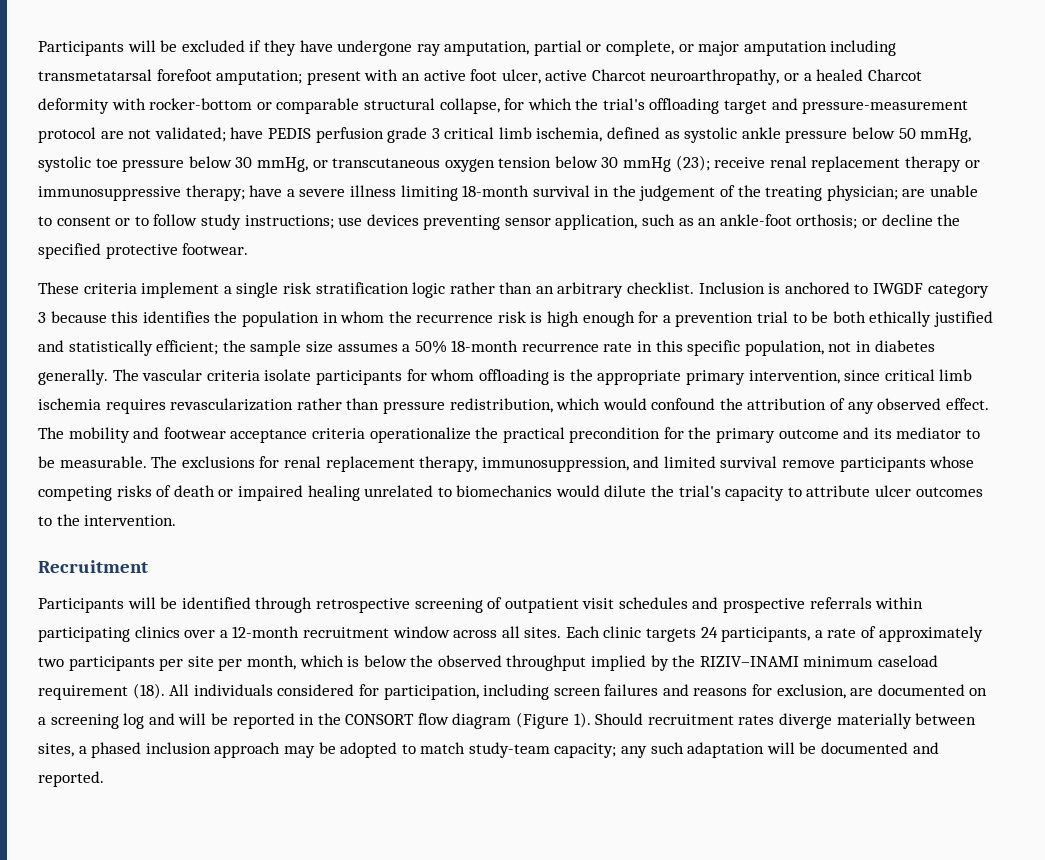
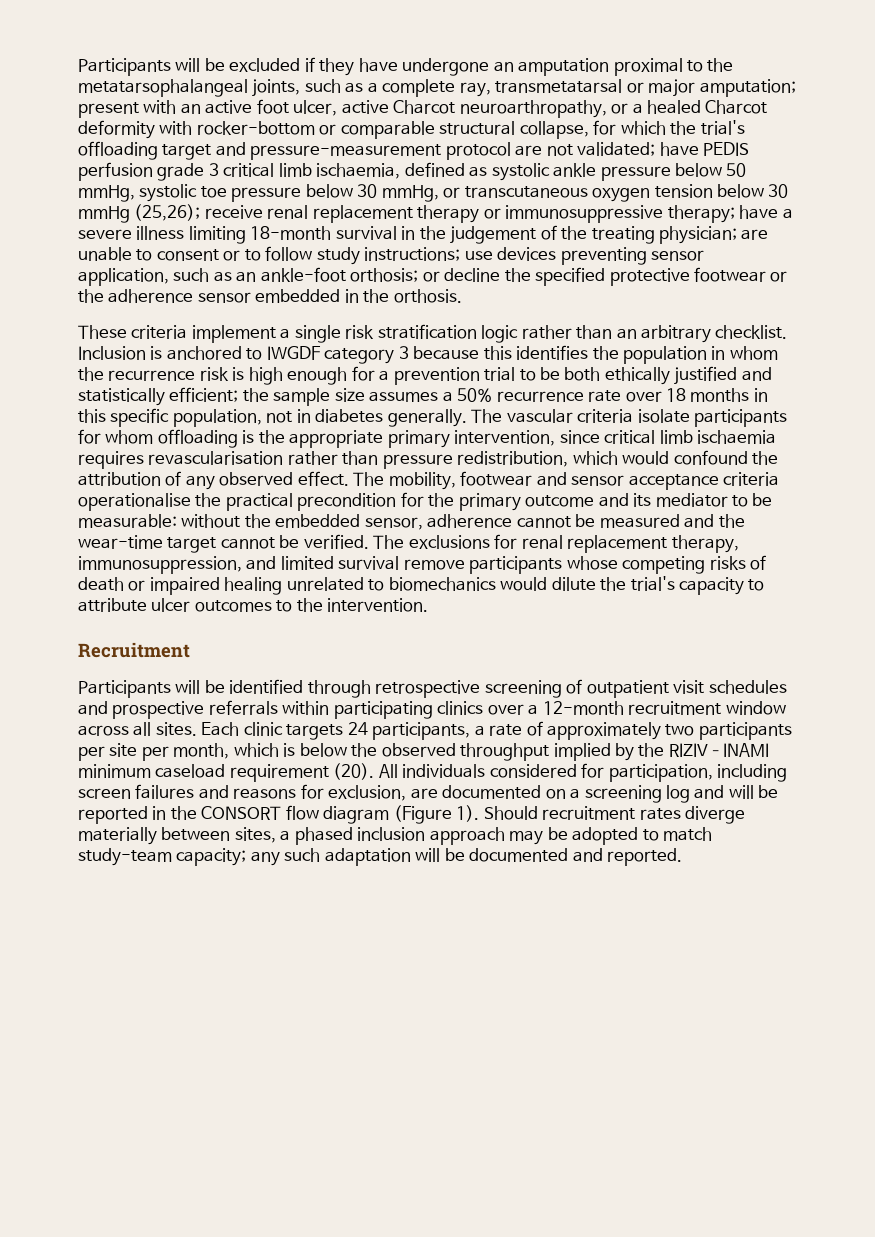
- Participants will be excluded if they have undergone ray amputation, partial or complete, or major amputation including transmetatarsal forefoot amputation;
+ Participants will be excluded if they have undergone an amputation proximal to the metatarsophalangeal joints, such as a complete ray, transmetatarsal or major amputation;
- have PEDIS perfusion grade 3 critical limb ischemia, defined as systolic ankle pressure below 50 mmHg, systolic toe pressure below 30 mmHg, or transcutaneous oxygen tension below 30 mmHg (23);
+ have PEDIS perfusion grade 3 critical limb ischaemia, defined as systolic ankle pressure below 50 mmHg, systolic toe pressure below 30 mmHg, or transcutaneous oxygen tension below 30 mmHg (25,26);
- or decline the specified protective footwear.
+ or decline the specified protective footwear or the adherence sensor embedded in the orthosis.
- Inclusion is anchored to IWGDF category 3 because this identifies the population in whom the recurrence risk is high enough for a prevention trial to be both ethically justified and statistically efficient; the sample size assumes a 50% 18-month recurrence rate in this specific population, not in diabetes generally.
+ Inclusion is anchored to IWGDF category 3 because this identifies the population in whom the recurrence risk is high enough for a prevention trial to be both ethically justified and statistically efficient; the sample size assumes a 50% recurrence rate over 18 months in this specific population, not in diabetes generally.
- The vascular criteria isolate participants for whom offloading is the appropriate primary intervention, since critical limb ischemia requires revascularization rather than pressure redistribution, which would confound the attribution of any observed effect.
+ The vascular criteria isolate participants for whom offloading is the appropriate primary intervention, since critical limb ischaemia requires revascularisation rather than pressure redistribution, which would confound the attribution of any observed effect.
- The mobility and footwear acceptance criteria operationalize the practical precondition for the primary outcome and its mediator to be measurable.
+ The mobility, footwear and sensor acceptance criteria operationalise the practical precondition for the primary outcome and its mediator to be measurable: without the embedded sensor, adherence cannot be measured and the wear-time target cannot be verified.
- Each clinic targets 24 participants, a rate of approximately two participants per site per month, which is below the observed throughput implied by the RIZIV–INAMI minimum caseload requirement (18).
+ Each clinic targets 24 participants, a rate of approximately two participants per site per month, which is below the observed throughput implied by the RIZIV–INAMI minimum caseload requirement (20).

